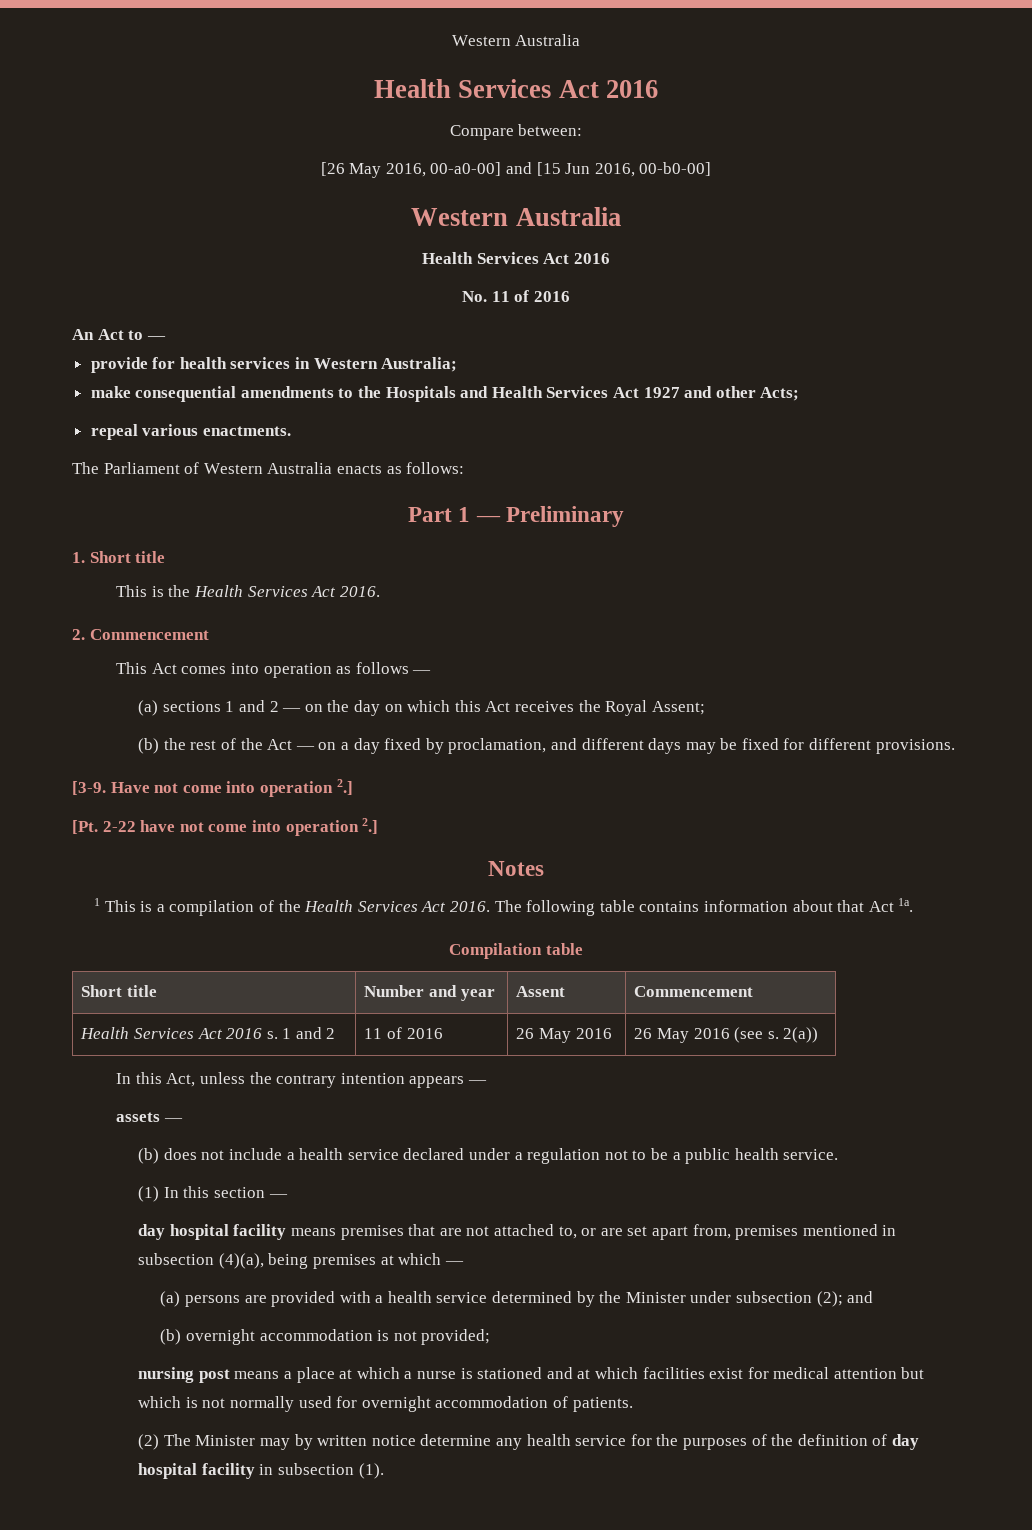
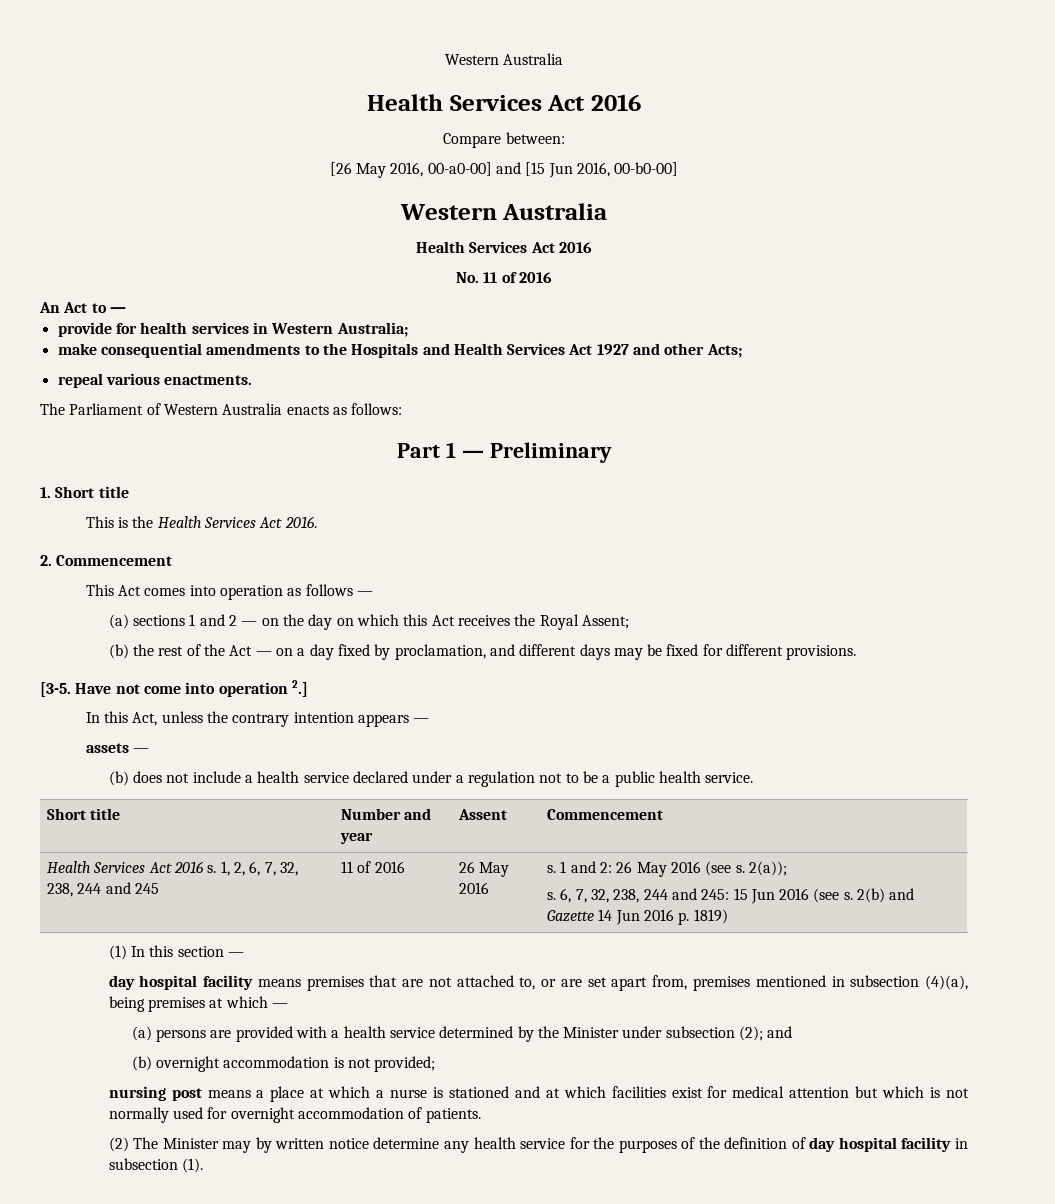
- [3-9.
+ [3-5.
- [Pt. 2-22 have not come into operation 2.]
- Notes
- 1 This is a compilation of the Health Services Act 2016. The following table contains information about that Act 1a.
- Compilation table
- Short title | Number and year | Assent | Commencement
- Health Services Act 2016 s. 1 and 2 | 11 of 2016 | 26 May 2016 | 26 May 2016 (see s. 2(a))
+ Short title | Number and year | Assent | Commencement
+ Health Services Act 2016 s. 1, 2, 6, 7, 32, 238, 244 and 245 | 11 of 2016 | 26 May 2016 | s. 1 and 2: 26 May 2016 (see s. 2(a));
+ s. 6, 7, 32, 238, 244 and 245: 15 Jun 2016 (see s. 2(b) and Gazette 14 Jun 2016 p. 1819)

